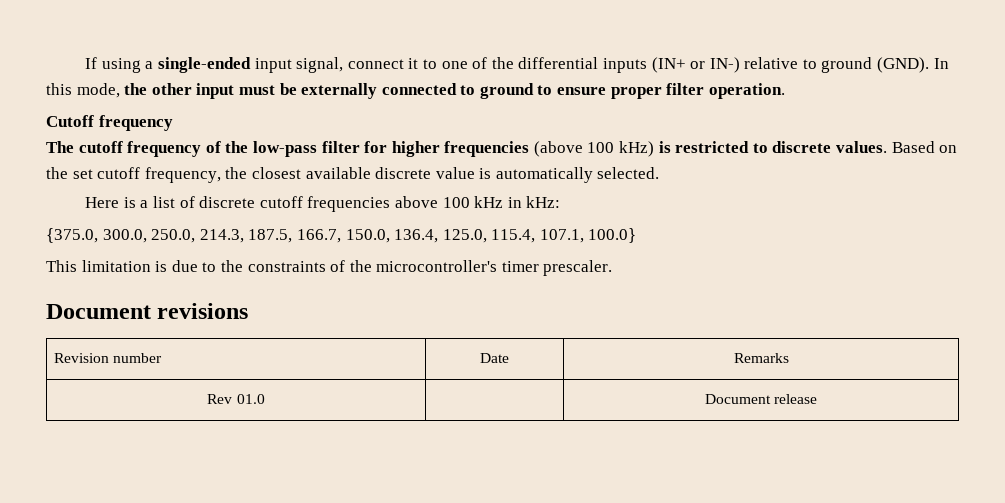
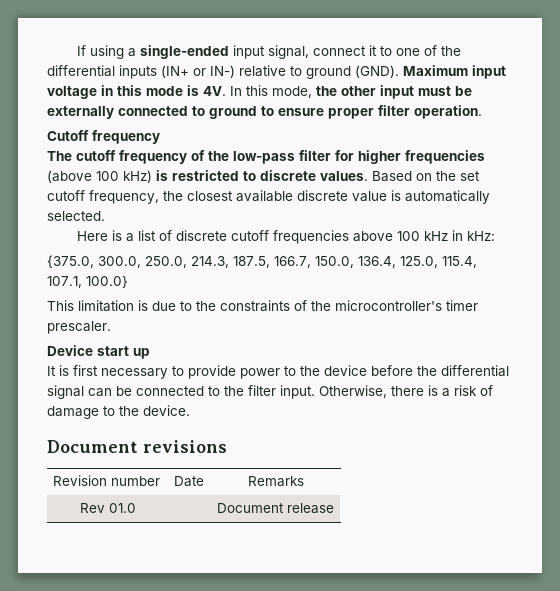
+ Maximum input voltage in this mode is 4V.
+ Device start up
+ It is first necessary to provide power to the device before the differential signal can be connected to the filter input. Otherwise, there is a risk of damage to the device.

